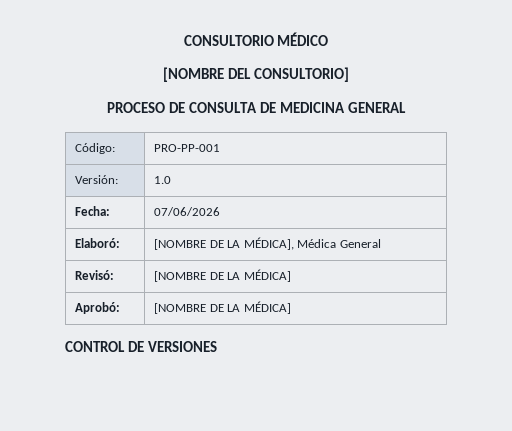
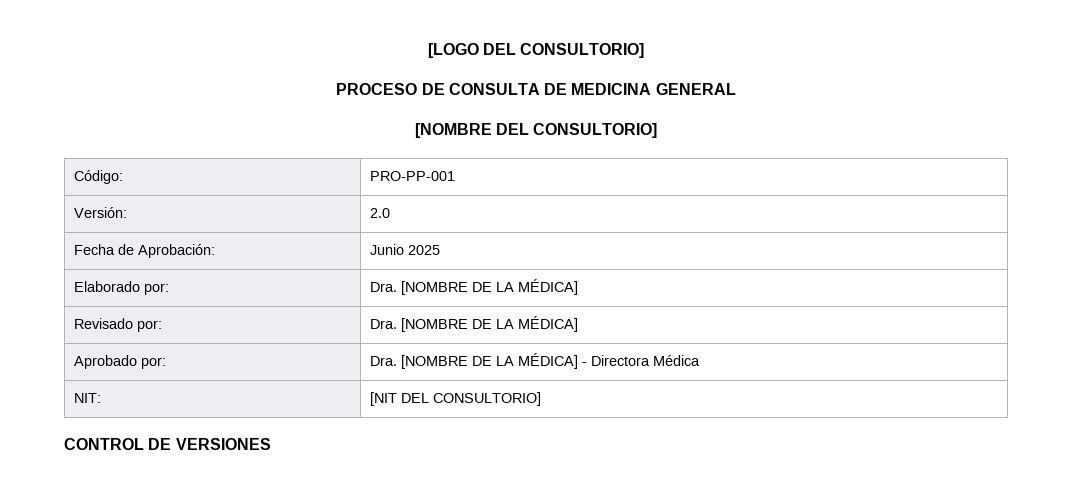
- CONSULTORIO MÉDICO
- [NOMBRE DEL CONSULTORIO]
+ [LOGO DEL CONSULTORIO]
+ [NOMBRE DEL CONSULTORIO]
- Versión: | 1.0
- Fecha: | 07/06/2026
- Elaboró: | [NOMBRE DE LA MÉDICA], Médica General
- Revisó: | [NOMBRE DE LA MÉDICA]
- Aprobó: | [NOMBRE DE LA MÉDICA]
+ Versión: | 2.0
+ Fecha de Aprobación: | Junio 2025
+ Elaborado por: | Dra. [NOMBRE DE LA MÉDICA]
+ Revisado por: | Dra. [NOMBRE DE LA MÉDICA]
+ Aprobado por: | Dra. [NOMBRE DE LA MÉDICA] - Directora Médica
+ NIT: | [NIT DEL CONSULTORIO]

